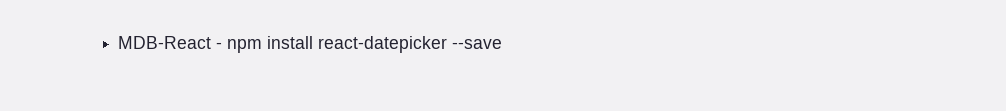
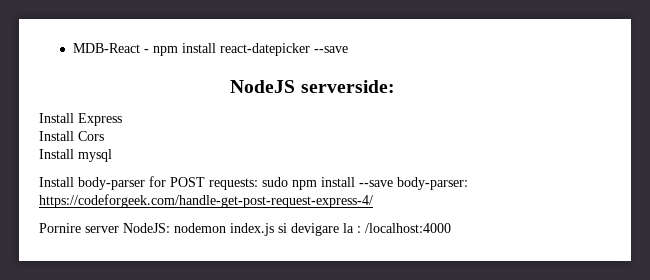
+ NodeJS serverside:
+ Install Express
+ Install Cors
+ Install mysql
+ Install body-parser for POST requests: sudo npm install --save body-parser: https://codeforgeek.com/handle-get-post-request-express-4/
+ Pornire server NodeJS: nodemon index.js si devigare la : /localhost:4000

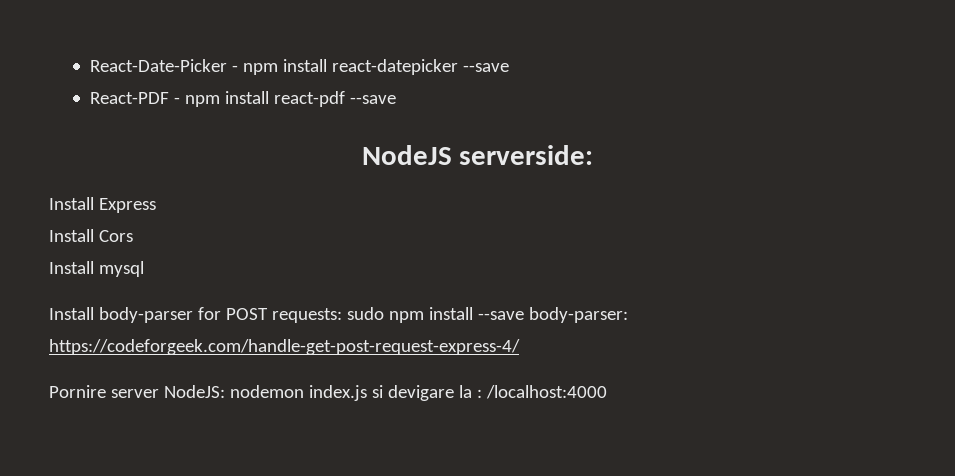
- MDB-React - npm install react-datepicker --save
+ React-Date-Picker - npm install react-datepicker --save
+ React-PDF - npm install react-pdf --save

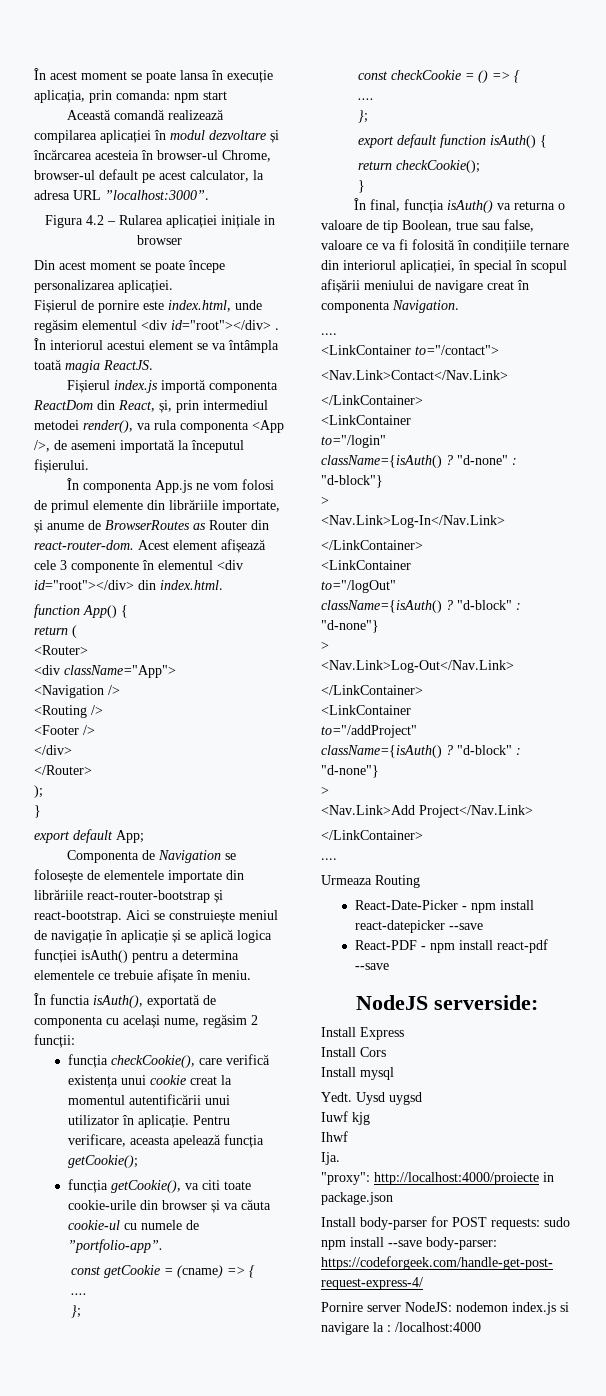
+ În acest moment se poate lansa în execuție aplicația, prin comanda: npm start
+ Această comandă realizează compilarea aplicației în modul dezvoltare și încărcarea acesteia în browser-ul Chrome, browser-ul default pe acest calculator, la adresa URL ”localhost:3000”.
+ Figura 4.2 – Rularea aplicației inițiale in browser
+ Din acest moment se poate începe personalizarea aplicației.
+ Fișierul de pornire este index.html, unde regăsim elementul <div id="root"></div> . În interiorul acestui element se va întâmpla toată magia ReactJS.
+ Fișierul index.js importă componenta ReactDom din React, și, prin intermediul metodei render(), va rula componenta <App />, de asemeni importată la începutul fișierului.
+ În componenta App.js ne vom folosi de primul elemente din librăriile importate, și anume de BrowserRoutes as Router din react-router-dom. Acest element afișează cele 3 componente în elementul <div id="root"></div> din index.html.
+ function App() {
+ return (
+ <Router>
+ <div className="App">
+ <Navigation />
+ <Routing />
+ <Footer />
+ </div>
+ </Router>
+ );
+ }
+ export default App;
+ Componenta de Navigation se folosește de elementele importate din librăriile react-router-bootstrap și react-bootstrap. Aici se construiește meniul de navigație în aplicație și se aplică logica funcției isAuth() pentru a determina elementele ce trebuie afișate în meniu.
+ În functia isAuth(), exportată de componenta cu același nume, regăsim 2 funcții:
+ funcția checkCookie(), care verifică existența unui cookie creat la momentul autentificării unui utilizator în aplicație. Pentru verificare, aceasta apelează funcția getCookie();
+ funcția getCookie(), va citi toate cookie-urile din browser și va căuta cookie-ul cu numele de ”portfolio-app”.
+ const getCookie = (cname) => {
+ ....
+ };
+ const checkCookie = () => {
+ ....
+ };
+ export default function isAuth() {
+ return checkCookie();
+ }
+ În final, funcția isAuth() va returna o valoare de tip Boolean, true sau false, valoare ce va fi folosită în condițiile ternare din interiorul aplicației, în special în scopul afișării meniului de navigare creat în componenta Navigation.
+ ....
+ <LinkContainer to="/contact">
+ <Nav.Link>Contact</Nav.Link>
+ </LinkContainer>
+ <LinkContainer
+ to="/login"
+ className={isAuth() ? "d-none" : "d-block"}
+ >
+ <Nav.Link>Log-In</Nav.Link>
+ </LinkContainer>
+ <LinkContainer
+ to="/logOut"
+ className={isAuth() ? "d-block" : "d-none"}
+ >
+ <Nav.Link>Log-Out</Nav.Link>
+ </LinkContainer>
+ <LinkContainer
+ to="/addProject"
+ className={isAuth() ? "d-block" : "d-none"}
+ >
+ <Nav.Link>Add Project</Nav.Link>
+ </LinkContainer>
+ ....
+ Urmeaza Routing
+ Yedt. Uysd uygsd
+ Iuwf kjg
+ Ihwf
+ Ija.
+ "proxy": http://localhost:4000/proiecte in package.json
- Pornire server NodeJS: nodemon index.js si devigare la : /localhost:4000
+ Pornire server NodeJS: nodemon index.js si navigare la : /localhost:4000

